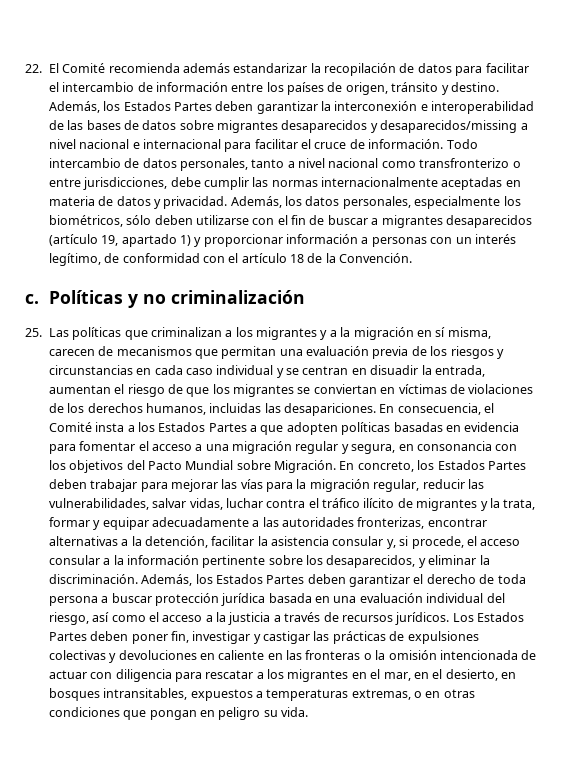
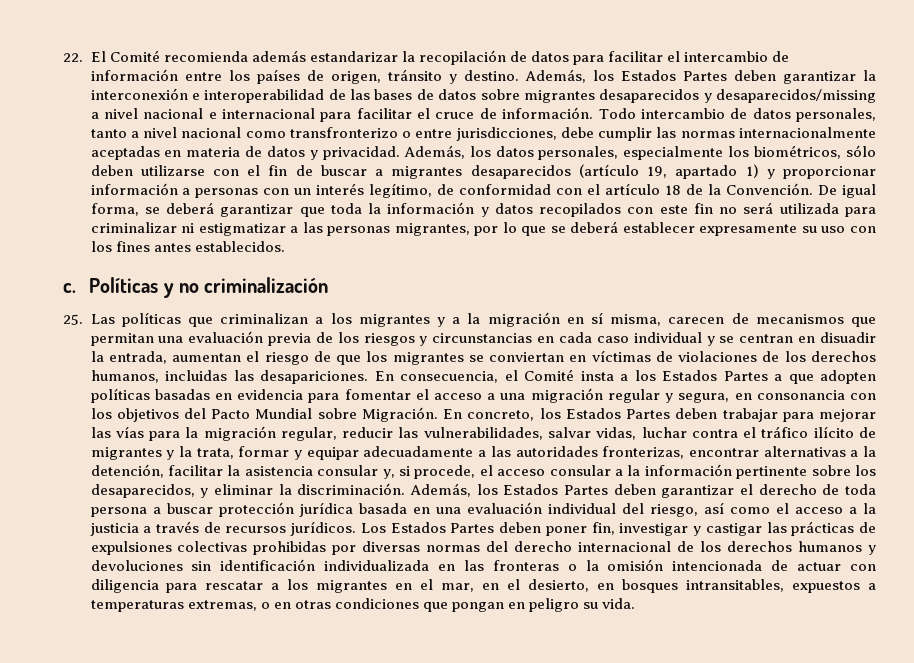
+ De igual forma, se deberá garantizar que toda la información y datos recopilados con este fin no será utilizada para criminalizar ni estigmatizar a las personas migrantes, por lo que se deberá establecer expresamente su uso con los fines antes establecidos.
- Los Estados Partes deben poner fin, investigar y castigar las prácticas de expulsiones colectivas y devoluciones en caliente en las fronteras o la omisión intencionada de actuar con diligencia para rescatar a los migrantes en el mar, en el desierto, en bosques intransitables, expuestos a temperaturas extremas, o en otras condiciones que pongan en peligro su vida.
+ Los Estados Partes deben poner fin, investigar y castigar las prácticas de expulsiones colectivas prohibidas por diversas normas del derecho internacional de los derechos humanos y devoluciones sin identificación individualizada en las fronteras o la omisión intencionada de actuar con diligencia para rescatar a los migrantes en el mar, en el desierto, en bosques intransitables, expuestos a temperaturas extremas, o en otras condiciones que pongan en peligro su vida.

